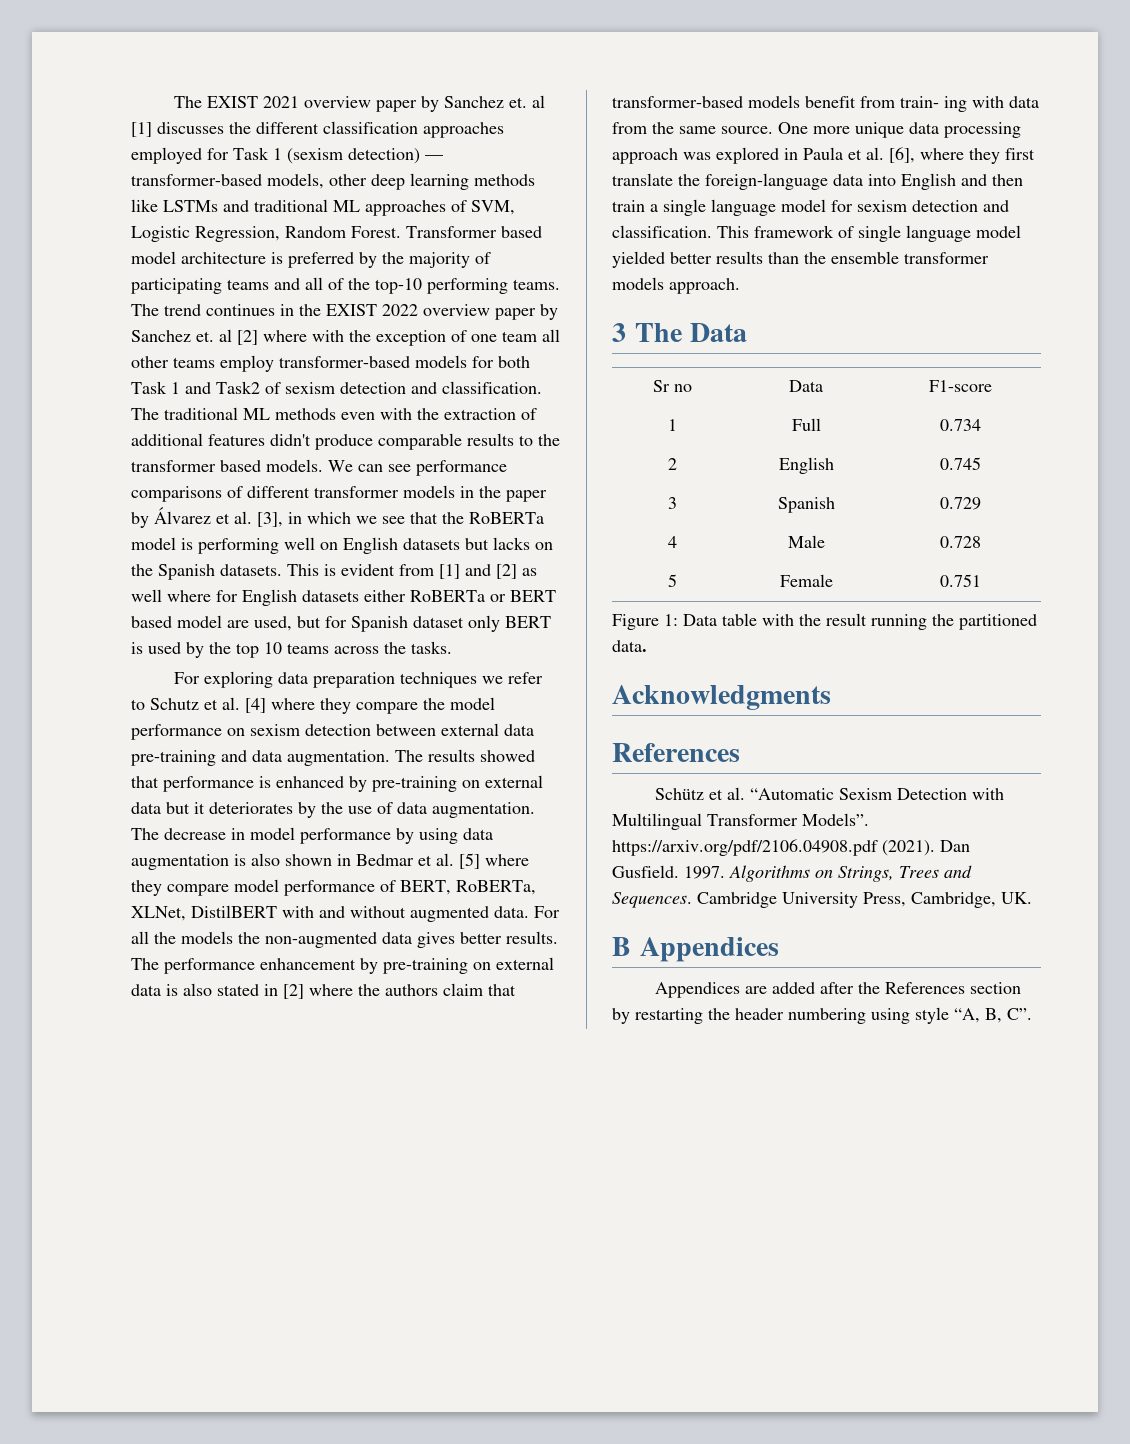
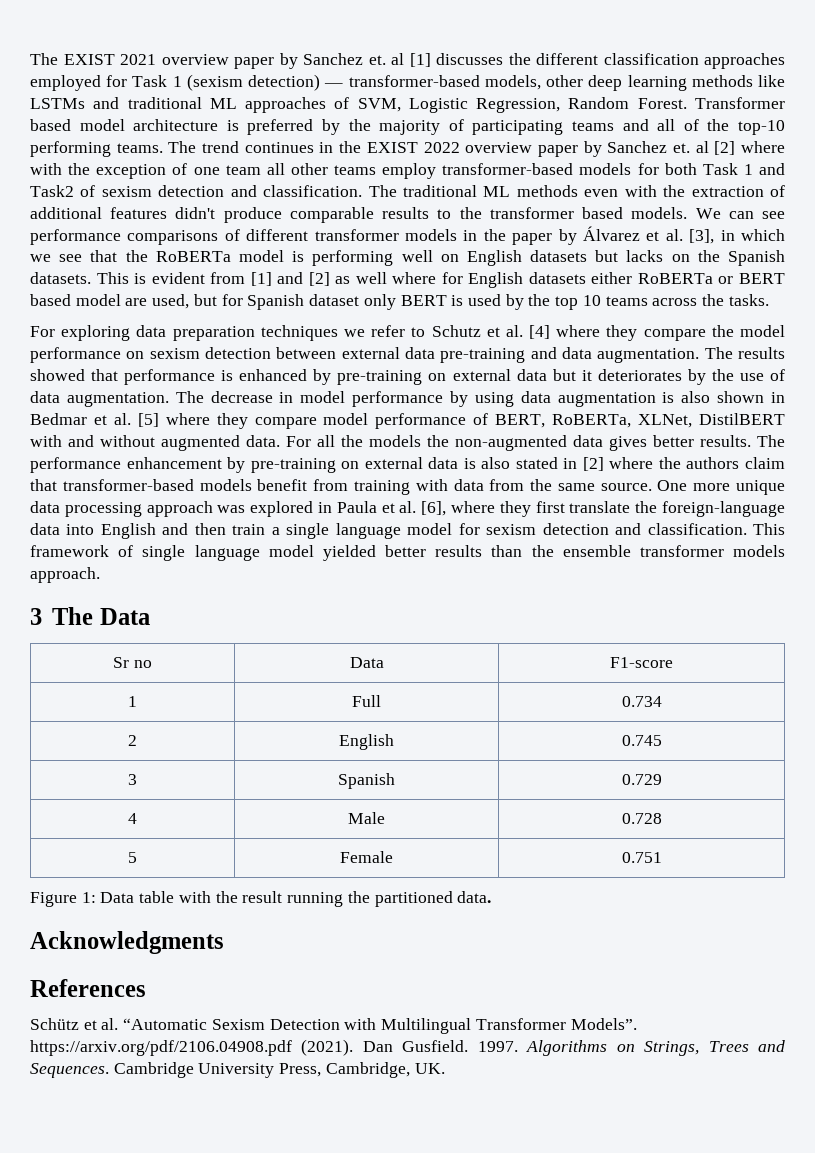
- The performance enhancement by pre-training on external data is also stated in [2] where the authors claim that transformer-based models benefit from train- ing with data from the same source.
+ The performance enhancement by pre-training on external data is also stated in [2] where the authors claim that transformer-based models benefit from training with data from the same source.
- B Appendices
- Appendices are added after the References section by restarting the header numbering using style “A, B, C”.

